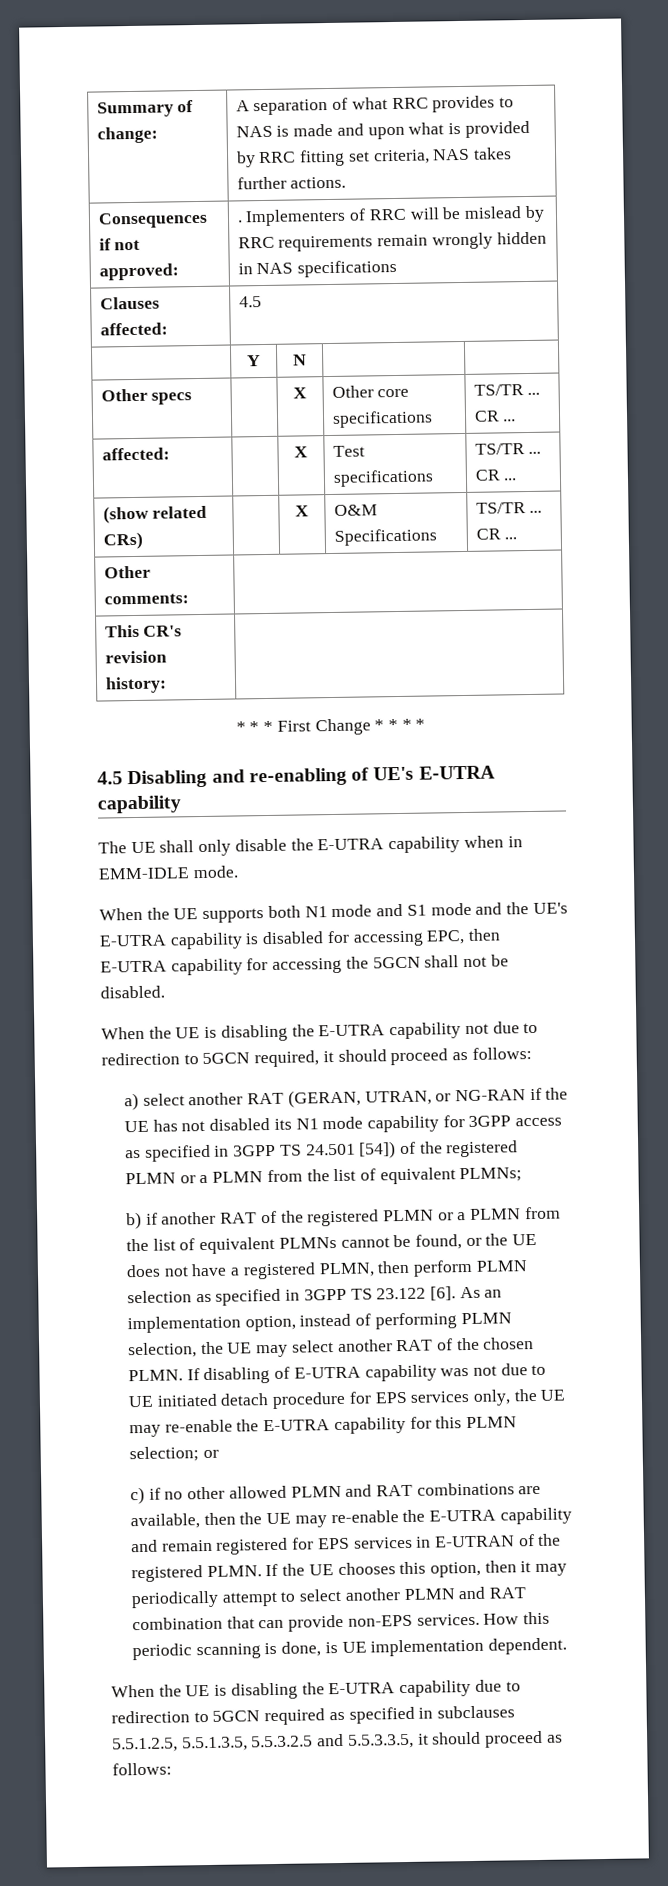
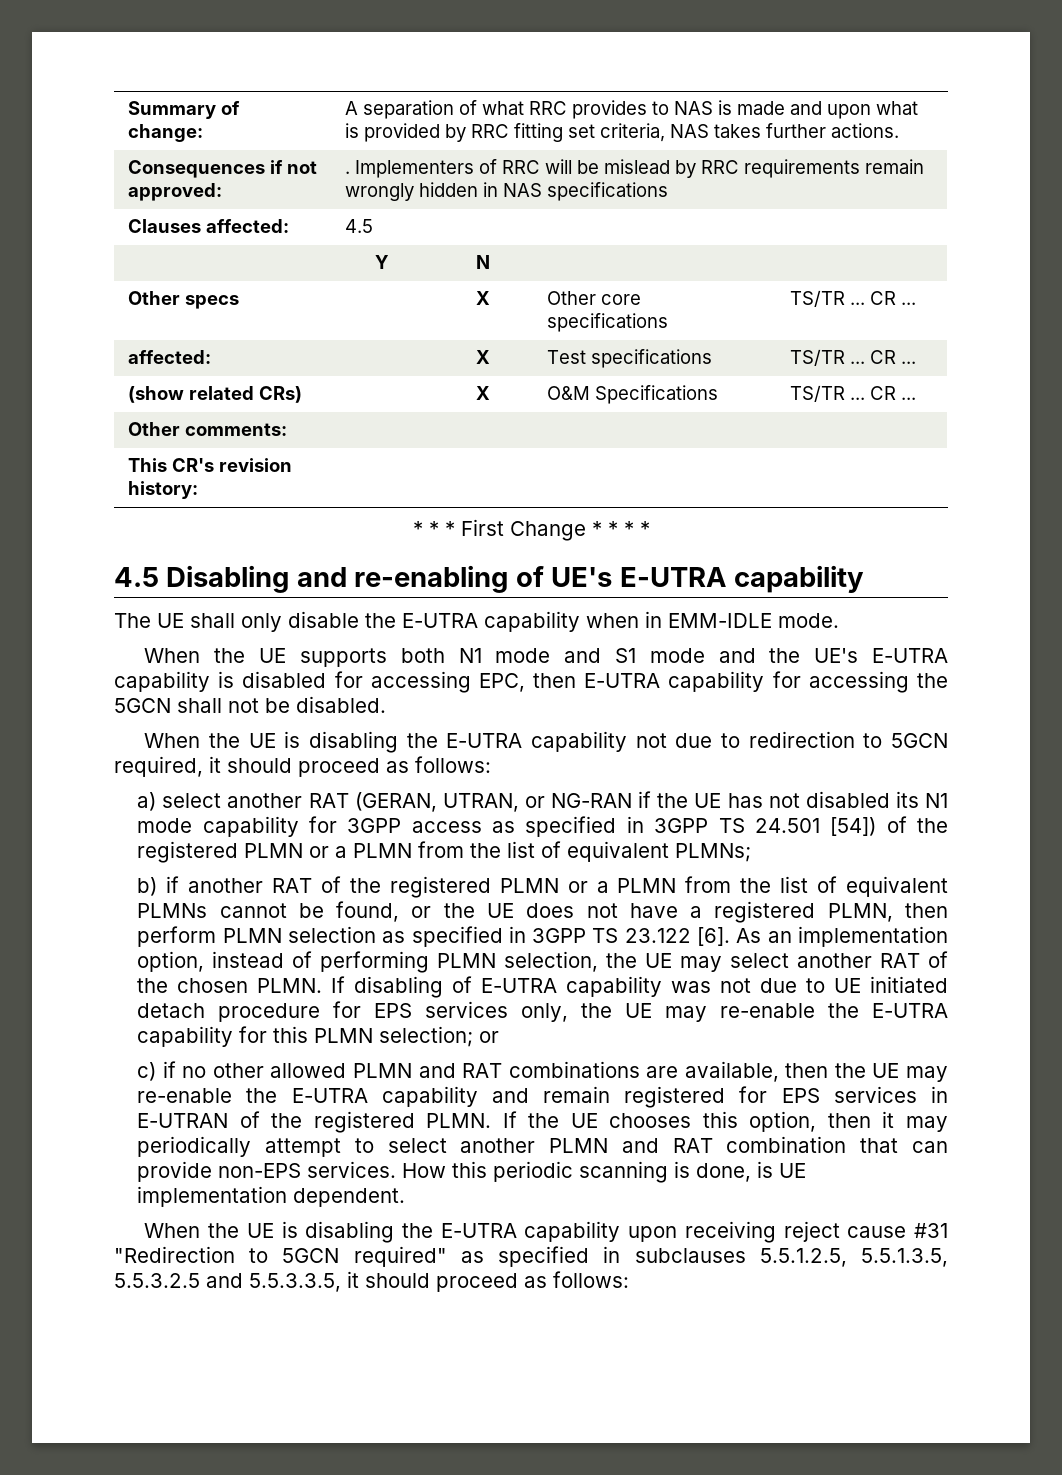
- When the UE is disabling the E-UTRA capability due to redirection to 5GCN required as specified in subclauses 5.5.1.2.5, 5.5.1.3.5, 5.5.3.2.5 and 5.5.3.3.5, it should proceed as follows:
+ When the UE is disabling the E-UTRA capability upon receiving reject cause #31 "Redirection to 5GCN required" as specified in subclauses 5.5.1.2.5, 5.5.1.3.5, 5.5.3.2.5 and 5.5.3.3.5, it should proceed as follows:

